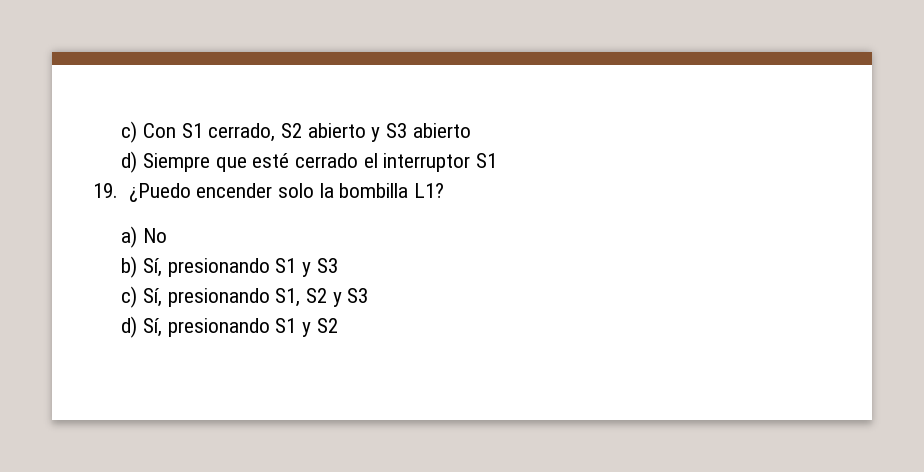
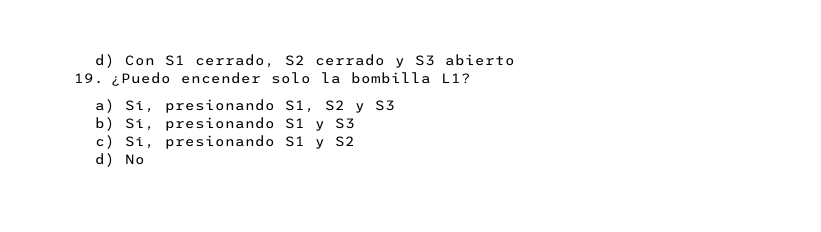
- c) Con S1 cerrado, S2 abierto y S3 abierto
+ d) Con S1 cerrado, S2 cerrado y S3 abierto
- d) Siempre que esté cerrado el interruptor S1
- a) No
+ a) Sí, presionando S1, S2 y S3
- c) Sí, presionando S1, S2 y S3
- d) Sí, presionando S1 y S2
+ c) Sí, presionando S1 y S2
+ d) No

